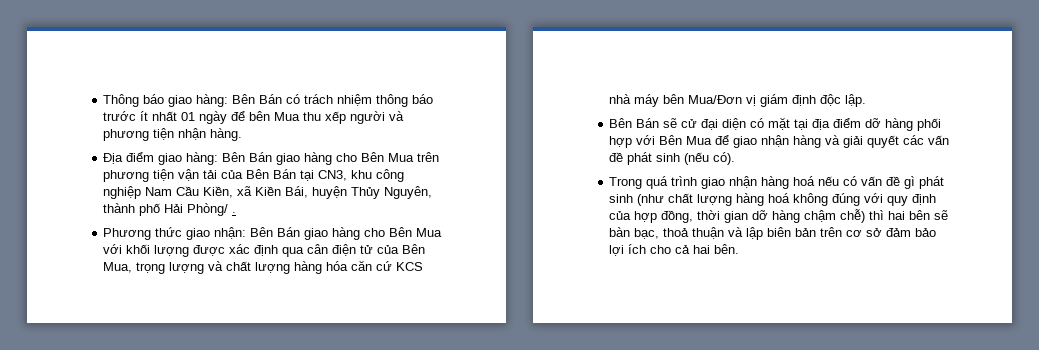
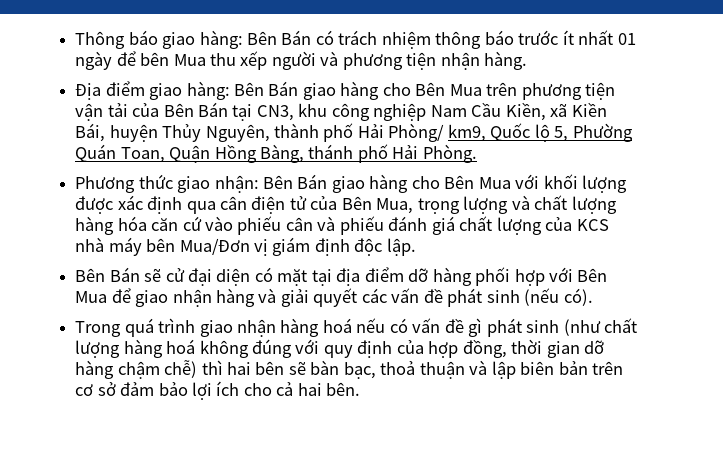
- Địa điểm giao hàng: Bên Bán giao hàng cho Bên Mua trên phương tiện vận tải của Bên Bán tại CN3, khu công nghiệp Nam Cầu Kiền, xã Kiền Bái, huyện Thủy Nguyên, thành phố Hải Phòng/ .
+ Địa điểm giao hàng: Bên Bán giao hàng cho Bên Mua trên phương tiện vận tải của Bên Bán tại CN3, khu công nghiệp Nam Cầu Kiền, xã Kiền Bái, huyện Thủy Nguyên, thành phố Hải Phòng/ km9, Quốc lộ 5, Phường Quán Toan, Quận Hồng Bàng, thánh phố Hải Phòng.
- Phương thức giao nhận: Bên Bán giao hàng cho Bên Mua với khối lượng được xác định qua cân điện tử của Bên Mua, trọng lượng và chất lượng hàng hóa căn cứ KCS nhà máy bên Mua/Đơn vị giám định độc lập.
+ Phương thức giao nhận: Bên Bán giao hàng cho Bên Mua với khối lượng được xác định qua cân điện tử của Bên Mua, trọng lượng và chất lượng hàng hóa căn cứ vào phiếu cân và phiếu đánh giá chất lượng của KCS nhà máy bên Mua/Đơn vị giám định độc lập.

